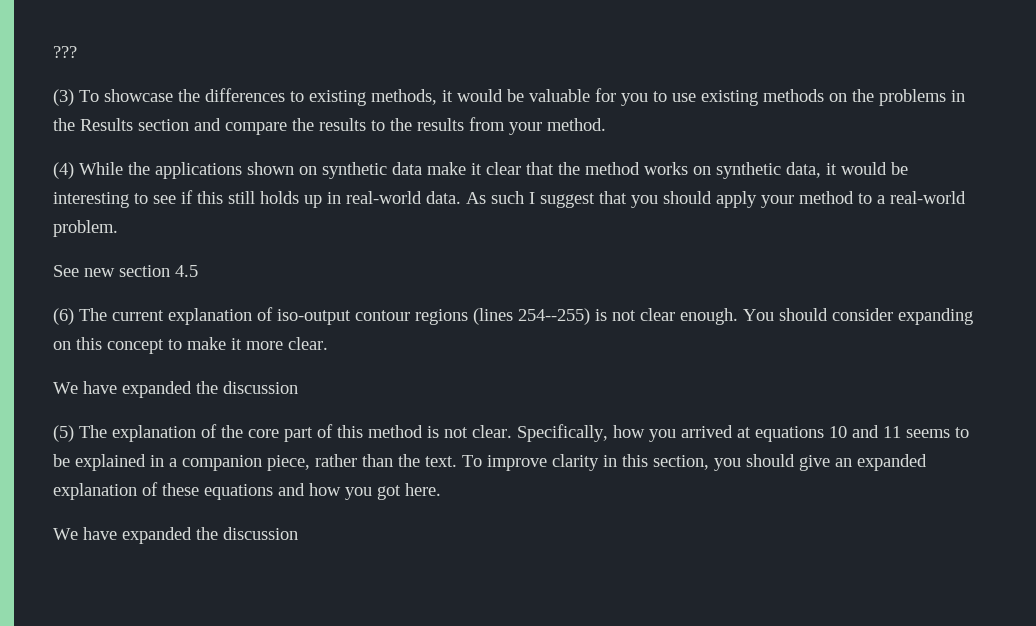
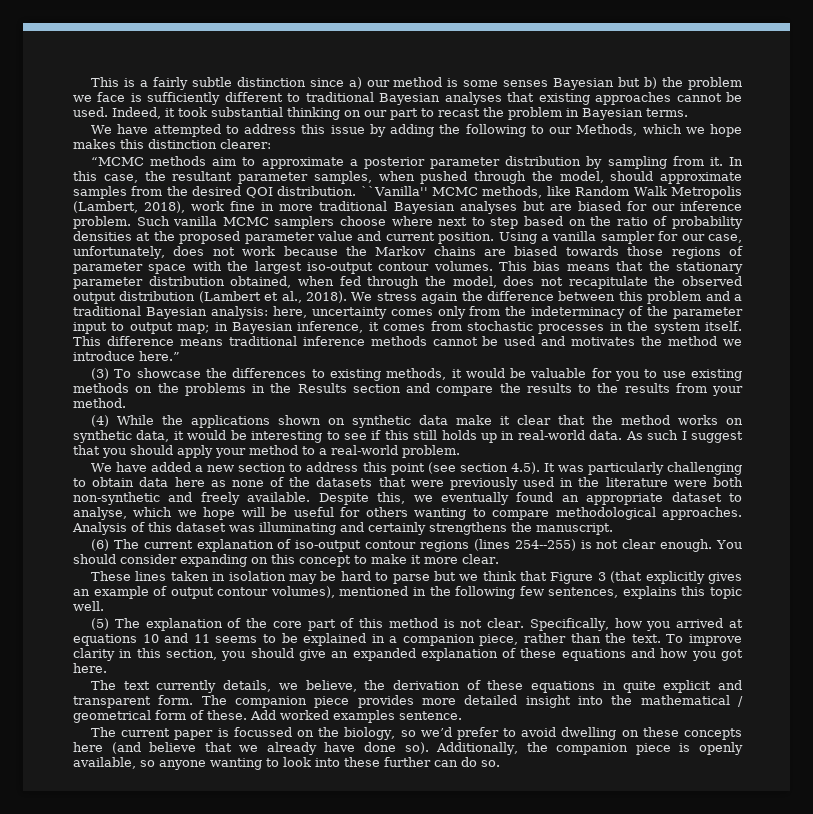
- ???
+ This is a fairly subtle distinction since a) our method is some senses Bayesian but b) the problem we face is sufficiently different to traditional Bayesian analyses that existing approaches cannot be used. Indeed, it took substantial thinking on our part to recast the problem in Bayesian terms.
+ We have attempted to address this issue by adding the following to our Methods, which we hope makes this distinction clearer:
+ “MCMC methods aim to approximate a posterior parameter distribution by sampling from it. In this case, the resultant parameter samples, when pushed through the model, should approximate samples from the desired QOI distribution. ``Vanilla'' MCMC methods, like Random Walk Metropolis (Lambert, 2018), work fine in more traditional Bayesian analyses but are biased for our inference problem. Such vanilla MCMC samplers choose where next to step based on the ratio of probability densities at the proposed parameter value and current position. Using a vanilla sampler for our case, unfortunately, does not work because the Markov chains are biased towards those regions of parameter space with the largest iso-output contour volumes. This bias means that the stationary parameter distribution obtained, when fed through the model, does not recapitulate the observed output distribution (Lambert et al., 2018). We stress again the difference between this problem and a traditional Bayesian analysis: here, uncertainty comes only from the indeterminacy of the parameter input to output map; in Bayesian inference, it comes from stochastic processes in the system itself. This difference means traditional inference methods cannot be used and motivates the method we introduce here.”
- See new section 4.5
+ We have added a new section to address this point (see section 4.5). It was particularly challenging to obtain data here as none of the datasets that were previously used in the literature were both non-synthetic and freely available. Despite this, we eventually found an appropriate dataset to analyse, which we hope will be useful for others wanting to compare methodological approaches. Analysis of this dataset was illuminating and certainly strengthens the manuscript.
  You should consider expanding on this concept to make it more clear.
- We have expanded the discussion
+ These lines taken in isolation may be hard to parse but we think that Figure 3 (that explicitly gives an example of output contour volumes), mentioned in the following few sentences, explains this topic well.
  To improve clarity in this section, you should give an expanded explanation of these equations and how you got here.
- We have expanded the discussion
+ The text currently details, we believe, the derivation of these equations in quite explicit and transparent form. The companion piece provides more detailed insight into the mathematical / geometrical form of these. Add worked examples sentence.
+ The current paper is focussed on the biology, so we’d prefer to avoid dwelling on these concepts here (and believe that we already have done so). Additionally, the companion piece is openly available, so anyone wanting to look into these further can do so.

